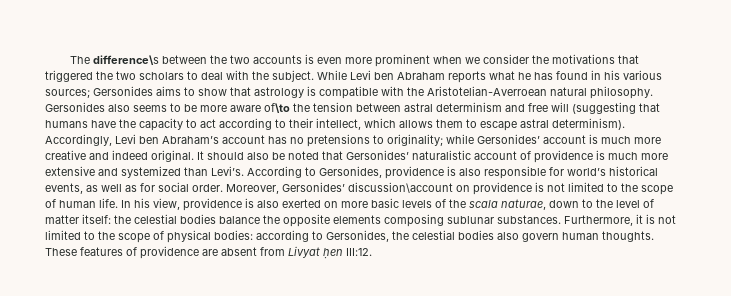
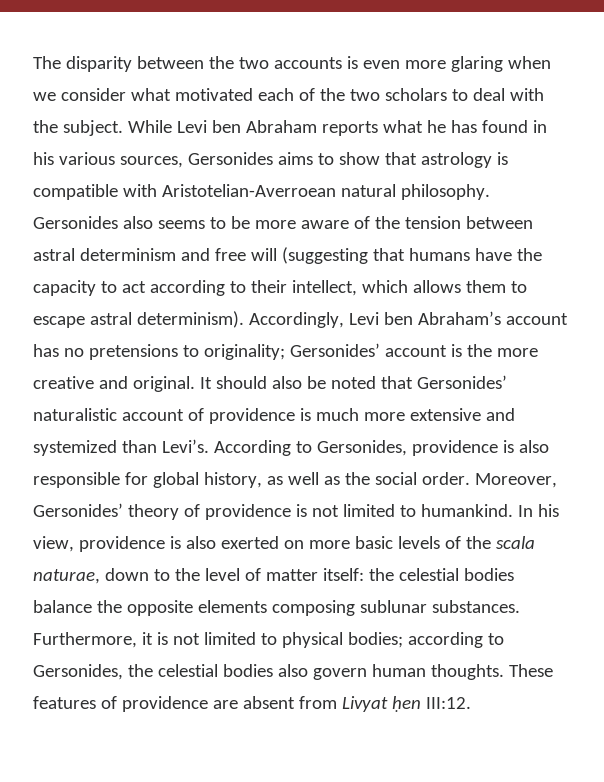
- The difference\s between the two accounts is even more prominent when we consider the motivations that triggered the two scholars to deal with the subject.
+ The disparity between the two accounts is even more glaring when we consider what motivated each of the two scholars to deal with the subject.
- While Levi ben Abraham reports what he has found in his various sources; Gersonides aims to show that astrology is compatible with the Aristotelian-Averroean natural philosophy.
+ While Levi ben Abraham reports what he has found in his various sources, Gersonides aims to show that astrology is compatible with Aristotelian-Averroean natural philosophy.
- Gersonides also seems to be more aware of\to the tension between astral determinism and free will (suggesting that humans have the capacity to act according to their intellect, which allows them to escape astral determinism).
+ Gersonides also seems to be more aware of the tension between astral determinism and free will (suggesting that humans have the capacity to act according to their intellect, which allows them to escape astral determinism).
- Accordingly, Levi ben Abraham’s account has no pretensions to originality; while Gersonides’ account is much more creative and indeed original.
+ Accordingly, Levi ben Abraham’s account has no pretensions to originality; Gersonides’ account is the more creative and original.
- According to Gersonides, providence is also responsible for world’s historical events, as well as for social order.
+ According to Gersonides, providence is also responsible for global history, as well as the social order.
- Moreover, Gersonides’ discussion\account on providence is not limited to the scope of human life.
+ Moreover, Gersonides’ theory of providence is not limited to humankind.
- Furthermore, it is not limited to the scope of physical bodies: according to Gersonides, the celestial bodies also govern human thoughts.
+ Furthermore, it is not limited to physical bodies; according to Gersonides, the celestial bodies also govern human thoughts.

